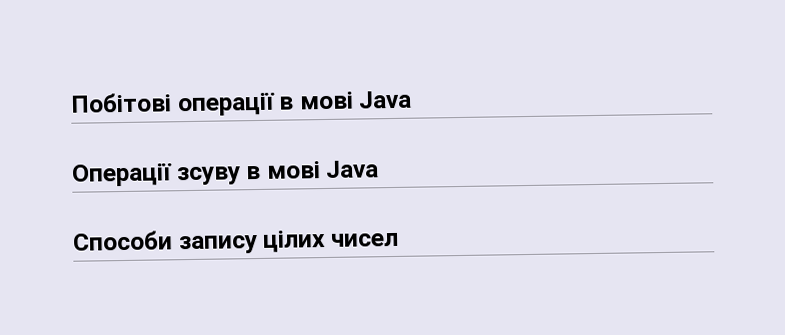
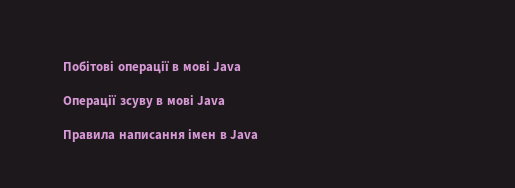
- Способи запису цілих чисел
+ Правила написання імен в Java

